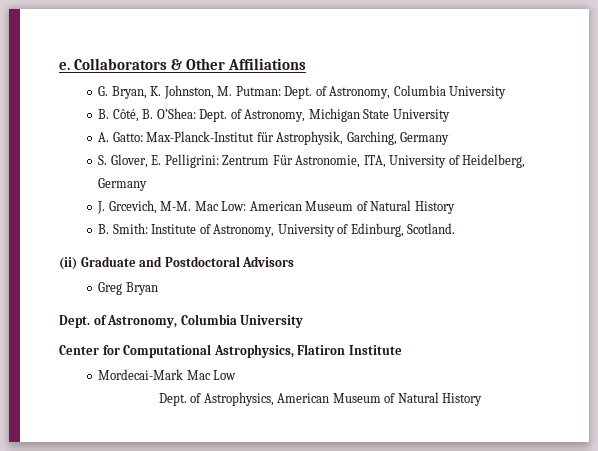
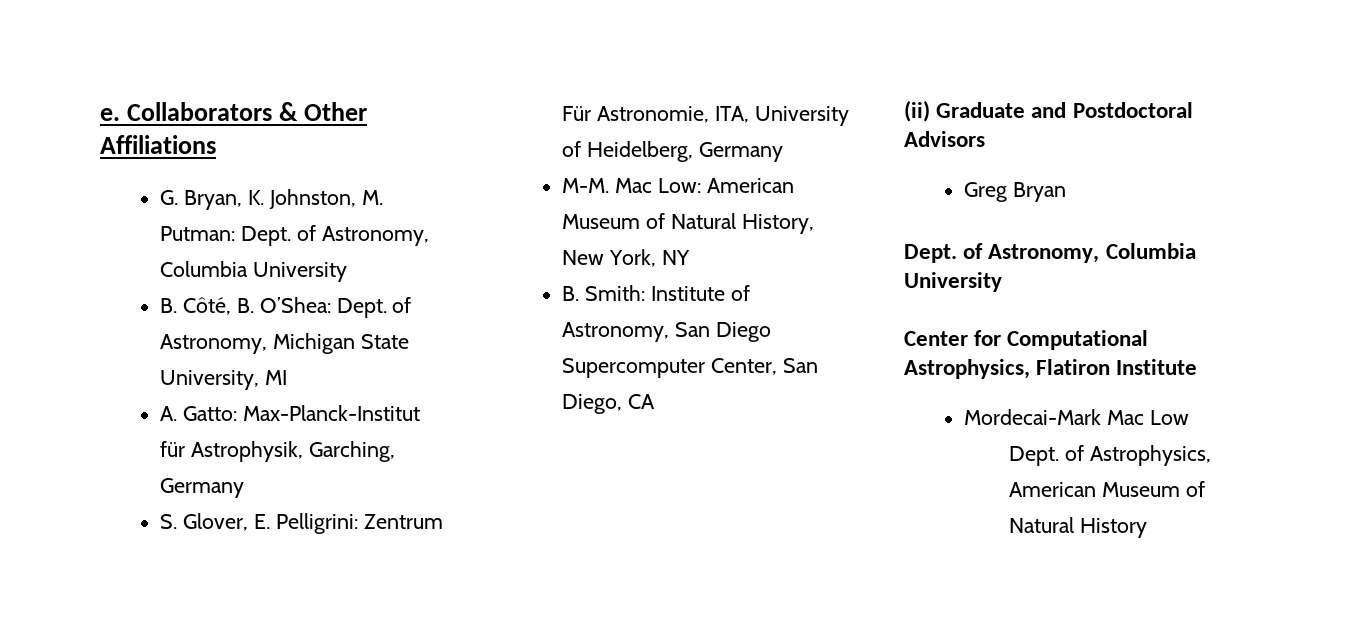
- B. Côté, B. O’Shea: Dept. of Astronomy, Michigan State University
+ B. Côté, B. O’Shea: Dept. of Astronomy, Michigan State University, MI
- J. Grcevich, M-M. Mac Low: American Museum of Natural History
+ M-M. Mac Low: American Museum of Natural History, New York, NY
- B. Smith: Institute of Astronomy, University of Edinburg, Scotland.
+ B. Smith: Institute of Astronomy, San Diego Supercomputer Center, San Diego, CA

